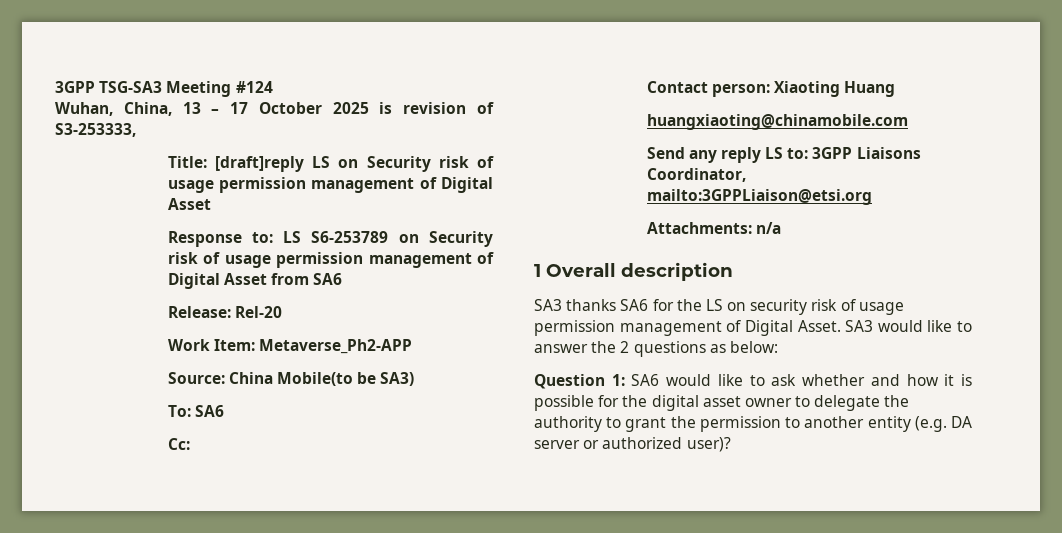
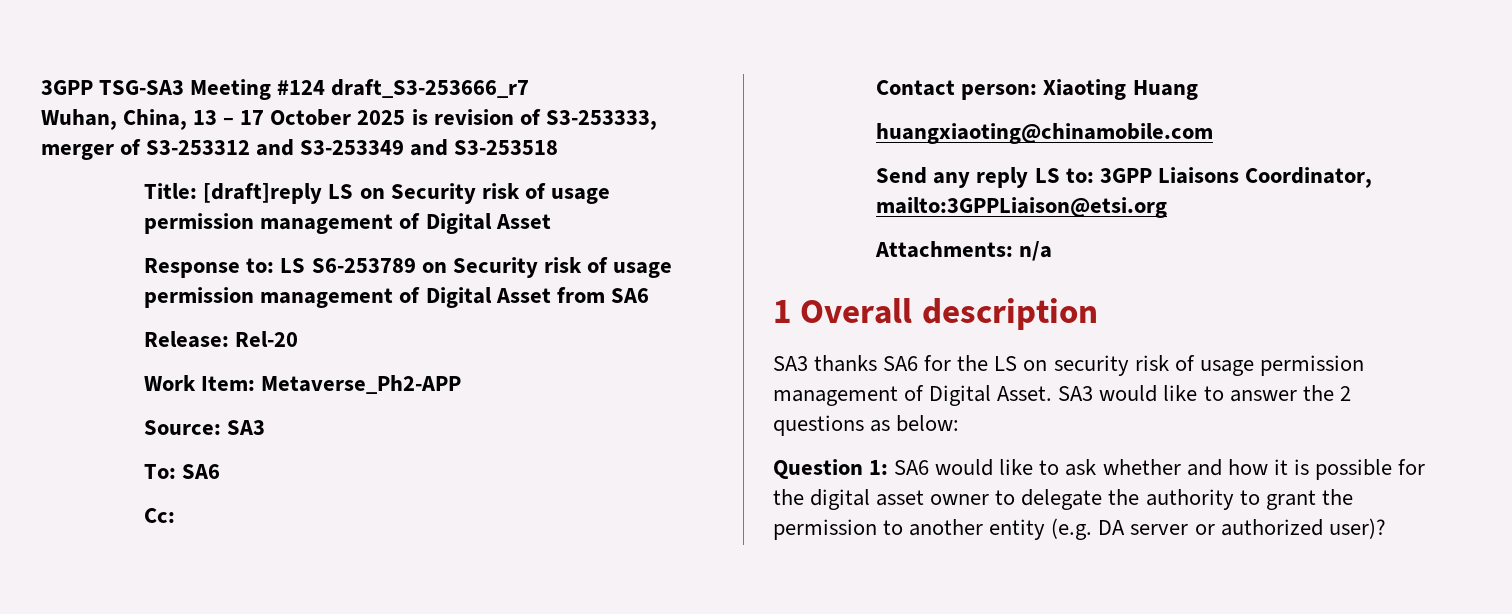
- 3GPP TSG-SA3 Meeting #124
+ 3GPP TSG-SA3 Meeting #124 draft_S3-253666_r7
- Wuhan, China, 13 – 17 October 2025 is revision of S3-253333,
+ Wuhan, China, 13 – 17 October 2025 is revision of S3-253333, merger of S3-253312 and S3-253349 and S3-253518
- Source: China Mobile(to be SA3)
+ Source: SA3

